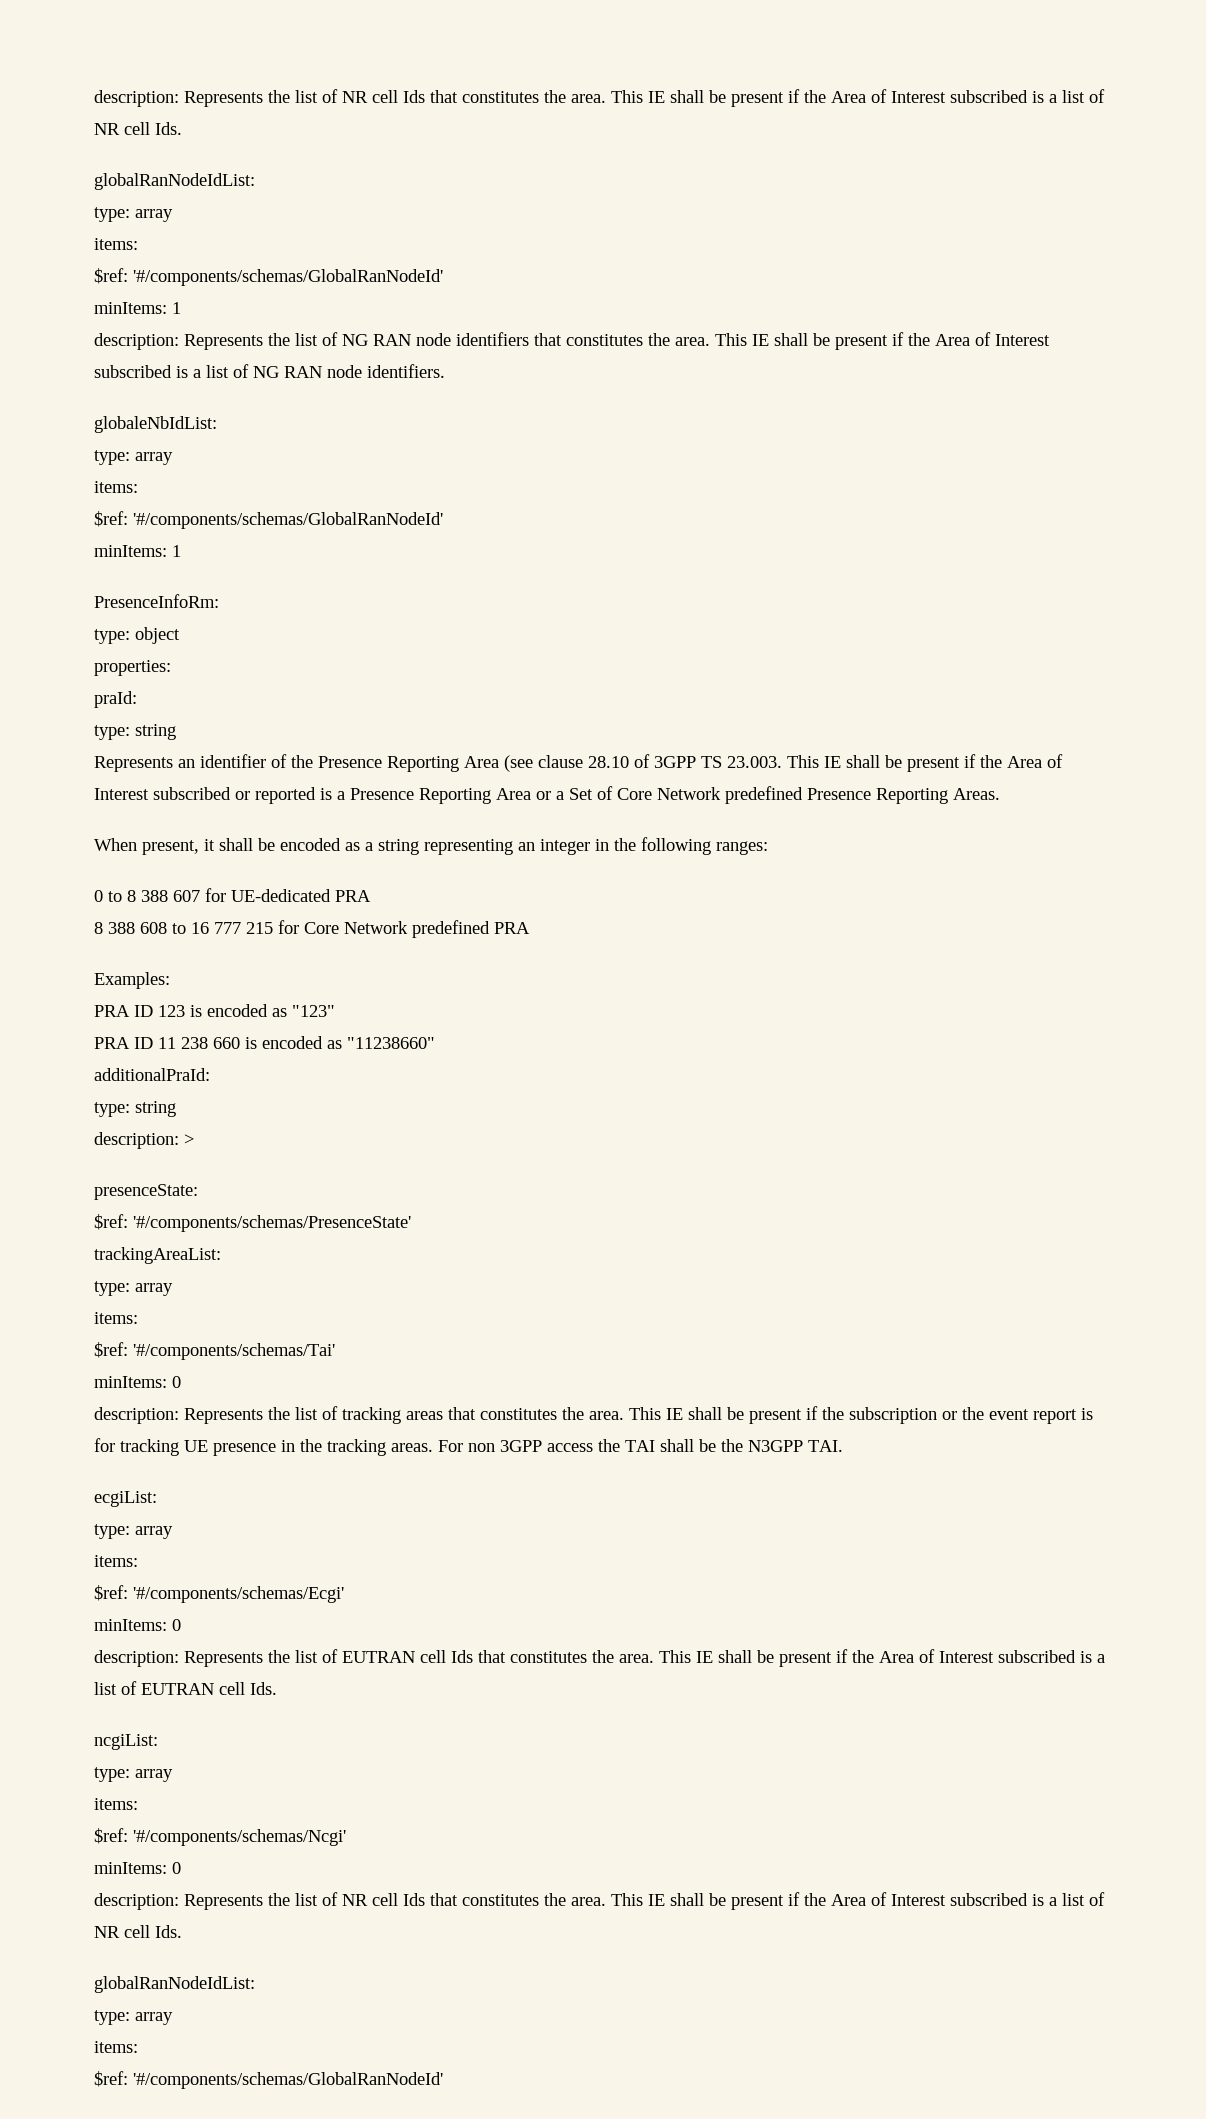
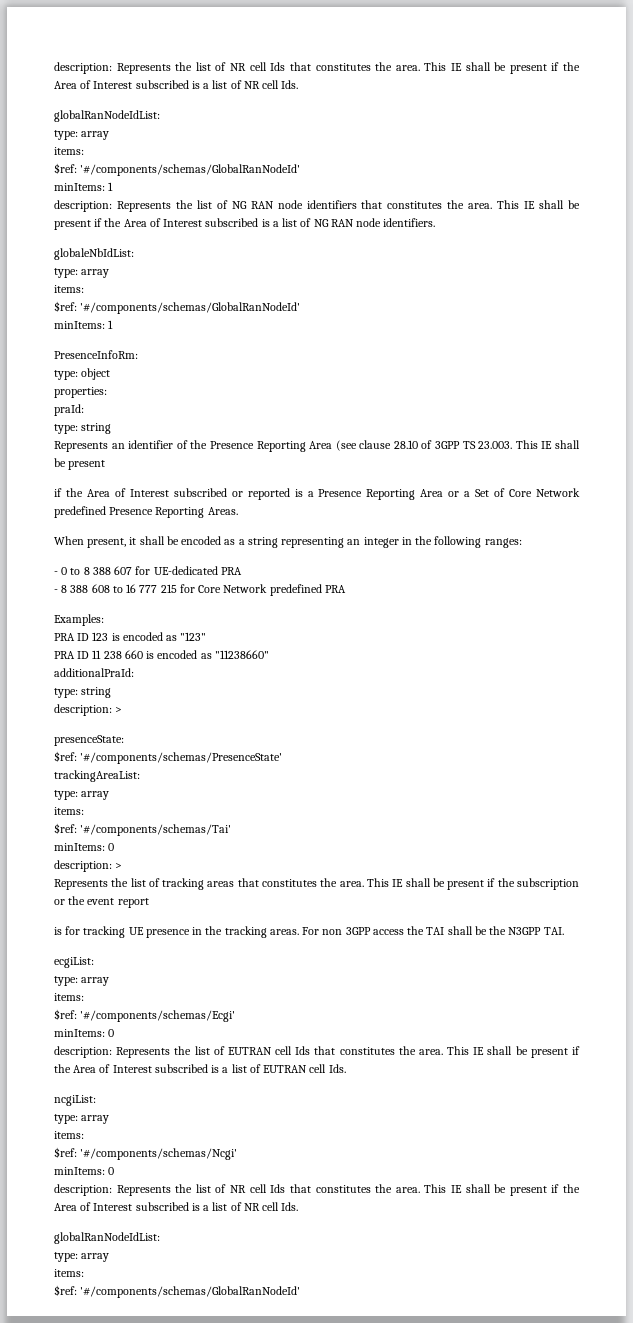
- Represents an identifier of the Presence Reporting Area (see clause 28.10 of 3GPP TS 23.003. This IE shall be present if the Area of Interest subscribed or reported is a Presence Reporting Area or a Set of Core Network predefined Presence Reporting Areas.
+ Represents an identifier of the Presence Reporting Area (see clause 28.10 of 3GPP TS 23.003. This IE shall be present
+ if the Area of Interest subscribed or reported is a Presence Reporting Area or a Set of Core Network predefined Presence Reporting Areas.
- 0 to 8 388 607 for UE-dedicated PRA
+ - 0 to 8 388 607 for UE-dedicated PRA
- 8 388 608 to 16 777 215 for Core Network predefined PRA
+ - 8 388 608 to 16 777 215 for Core Network predefined PRA
  $ref: '#/components/schemas/Tai'
  minItems: 0
- description: Represents the list of tracking areas that constitutes the area.
+ description: >
+ Represents the list of tracking areas that constitutes the area.
- This IE shall be present if the subscription or the event report is for tracking UE presence in the tracking areas.
+ This IE shall be present if the subscription or the event report
+ is for tracking UE presence in the tracking areas.

